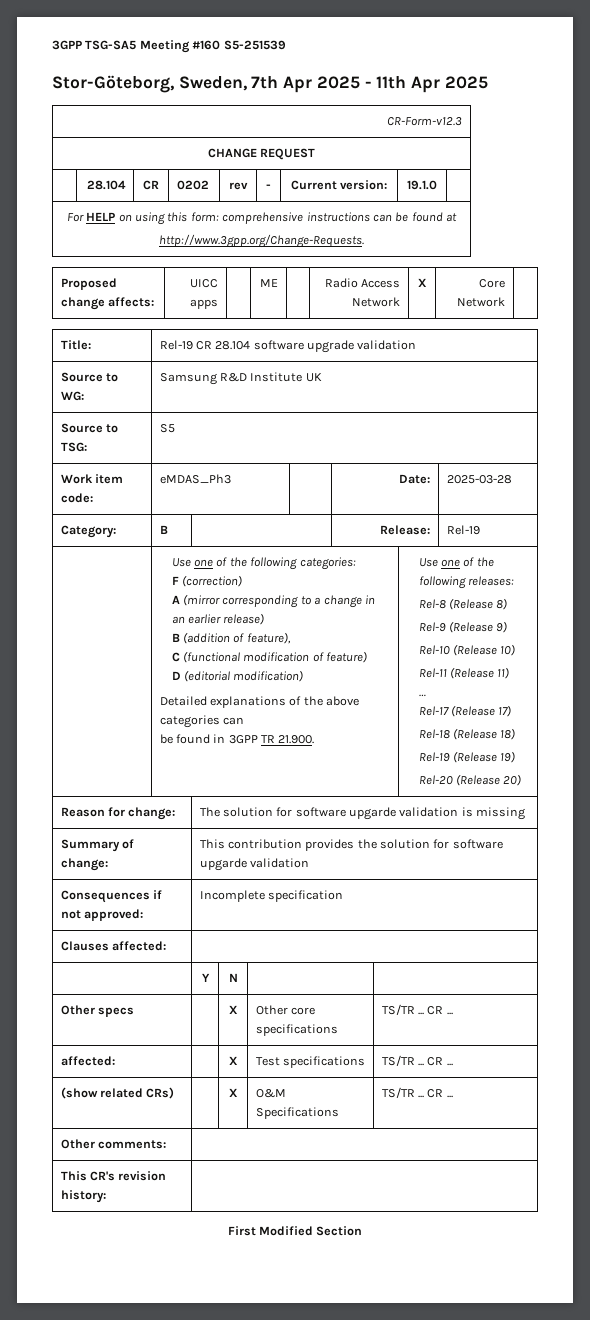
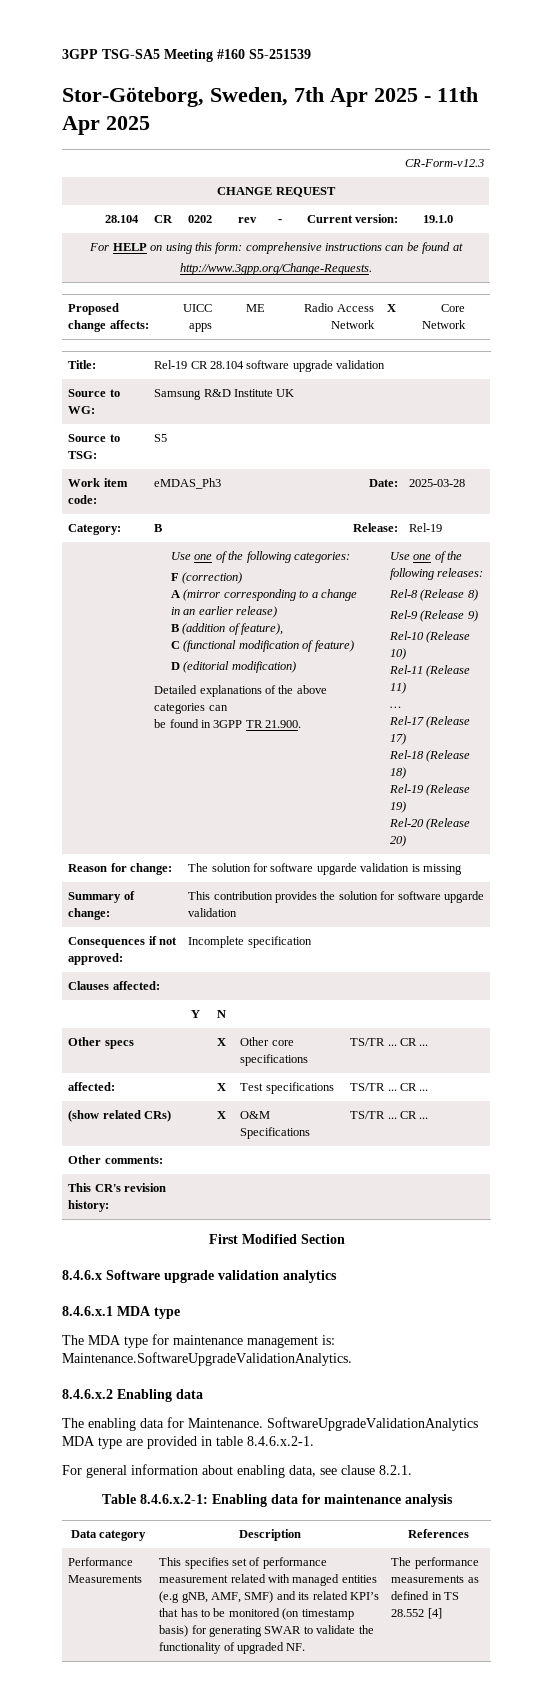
+ 8.4.6.x Software upgrade validation analytics
+ 8.4.6.x.1 MDA type
+ The MDA type for maintenance management is: Maintenance.SoftwareUpgradeValidationAnalytics.
+ 8.4.6.x.2 Enabling data
+ The enabling data for Maintenance. SoftwareUpgradeValidationAnalytics MDA type are provided in table 8.4.6.x.2-1.
+ For general information about enabling data, see clause 8.2.1.
+ Table 8.4.6.x.2-1: Enabling data for maintenance analysis
+ Data category | Description | References
+ Performance Measurements | This specifies set of performance measurement related with managed entities (e.g gNB, AMF, SMF) and its related KPI’s that has to be monitored (on timestamp basis) for generating SWAR to validate the functionality of upgraded NF. | The performance measurements as defined in TS 28.552 [4]

